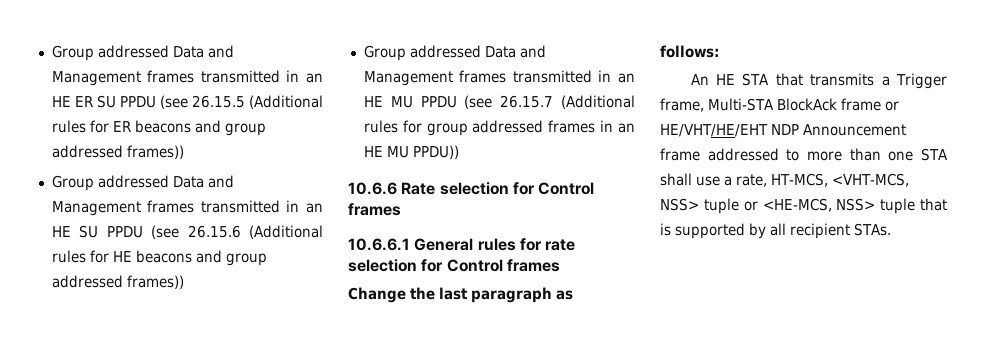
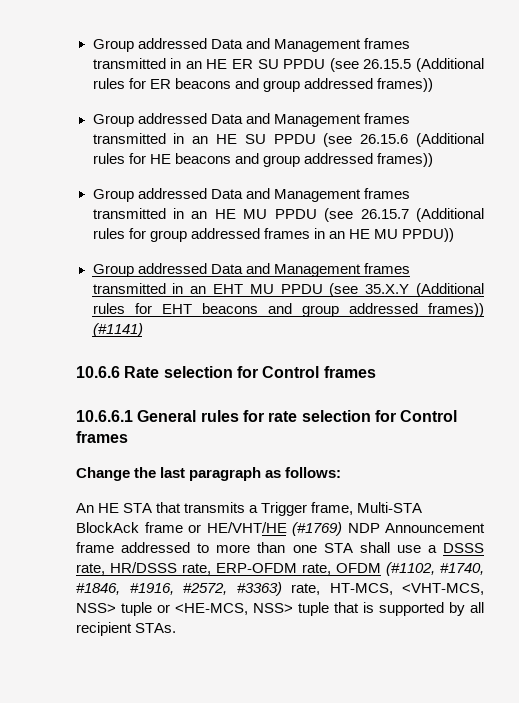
+ Group addressed Data and Management frames transmitted in an EHT MU PPDU (see 35.X.Y (Additional rules for EHT beacons and group addressed frames)) (#1141)
- An HE STA that transmits a Trigger frame, Multi-STA BlockAck frame or HE/VHT/HE/EHT NDP Announcement frame addressed to more than one STA shall use a rate, HT-MCS, <VHT-MCS, NSS> tuple or <HE-MCS, NSS> tuple that is supported by all recipient STAs.
+ An HE STA that transmits a Trigger frame, Multi-STA BlockAck frame or HE/VHT/HE (#1769) NDP Announcement frame addressed to more than one STA shall use a DSSS rate, HR/DSSS rate, ERP-OFDM rate, OFDM (#1102, #1740, #1846, #1916, #2572, #3363) rate, HT-MCS, <VHT-MCS, NSS> tuple or <HE-MCS, NSS> tuple that is supported by all recipient STAs.

